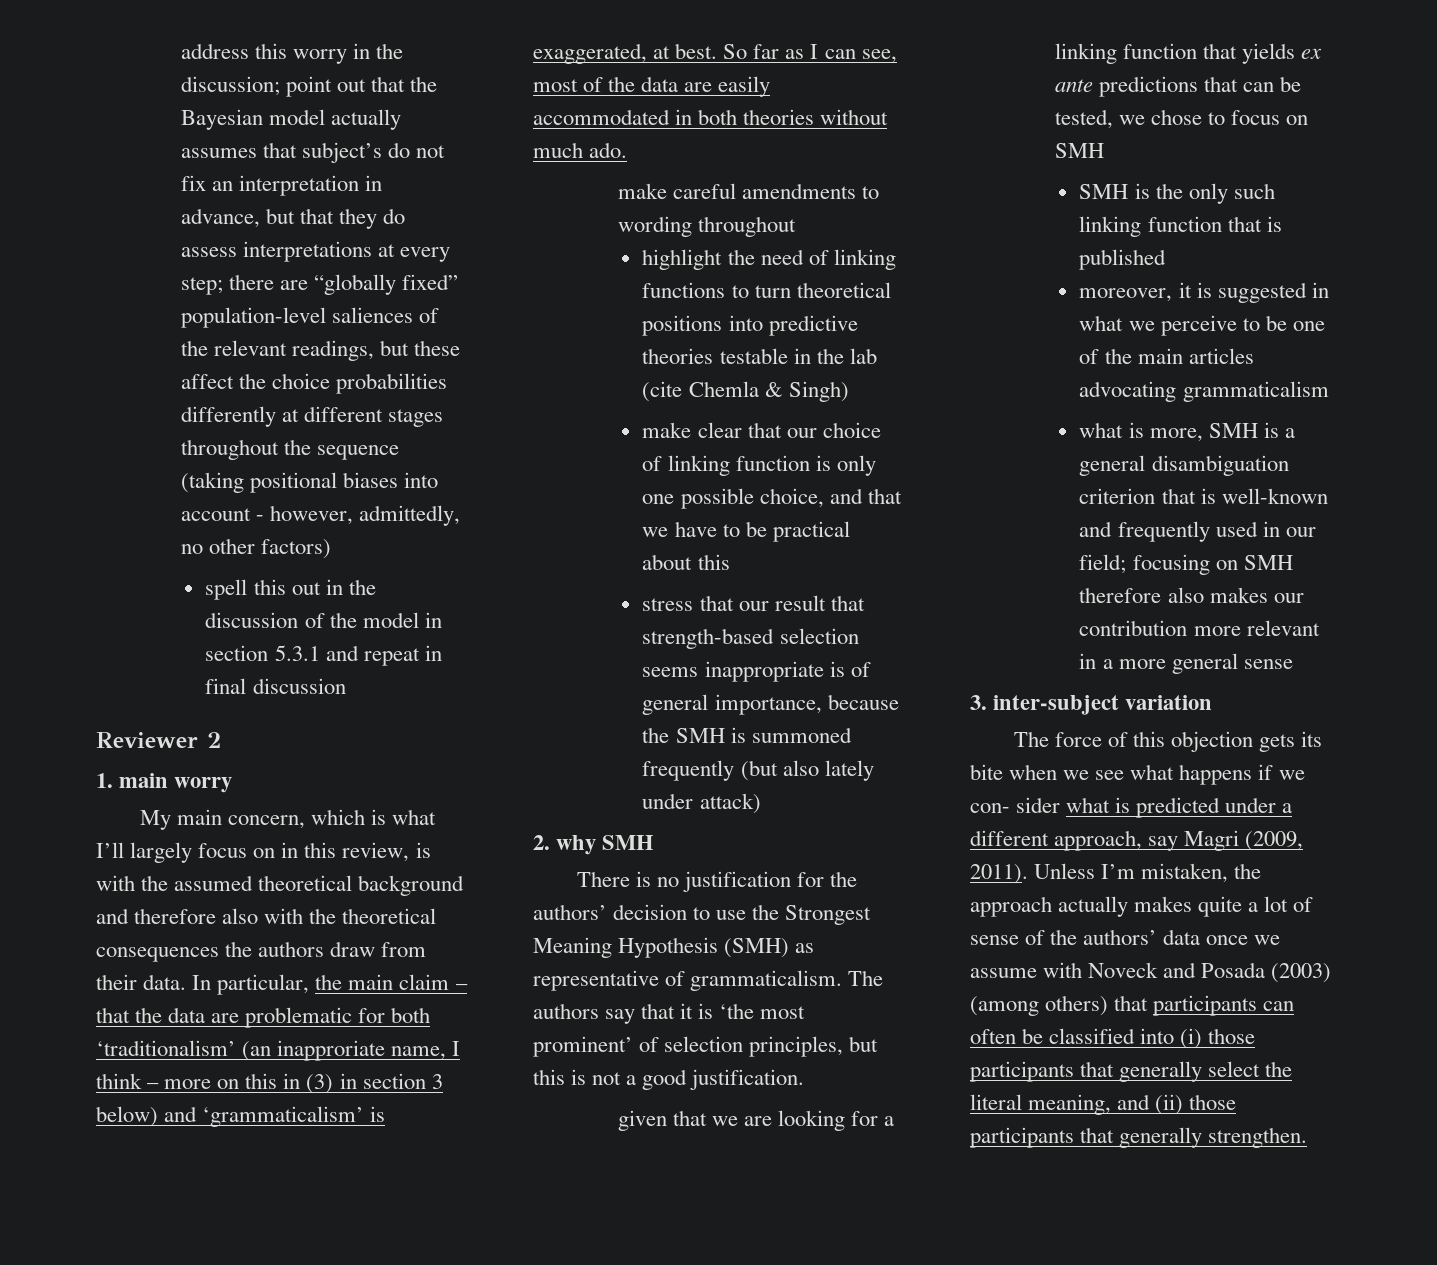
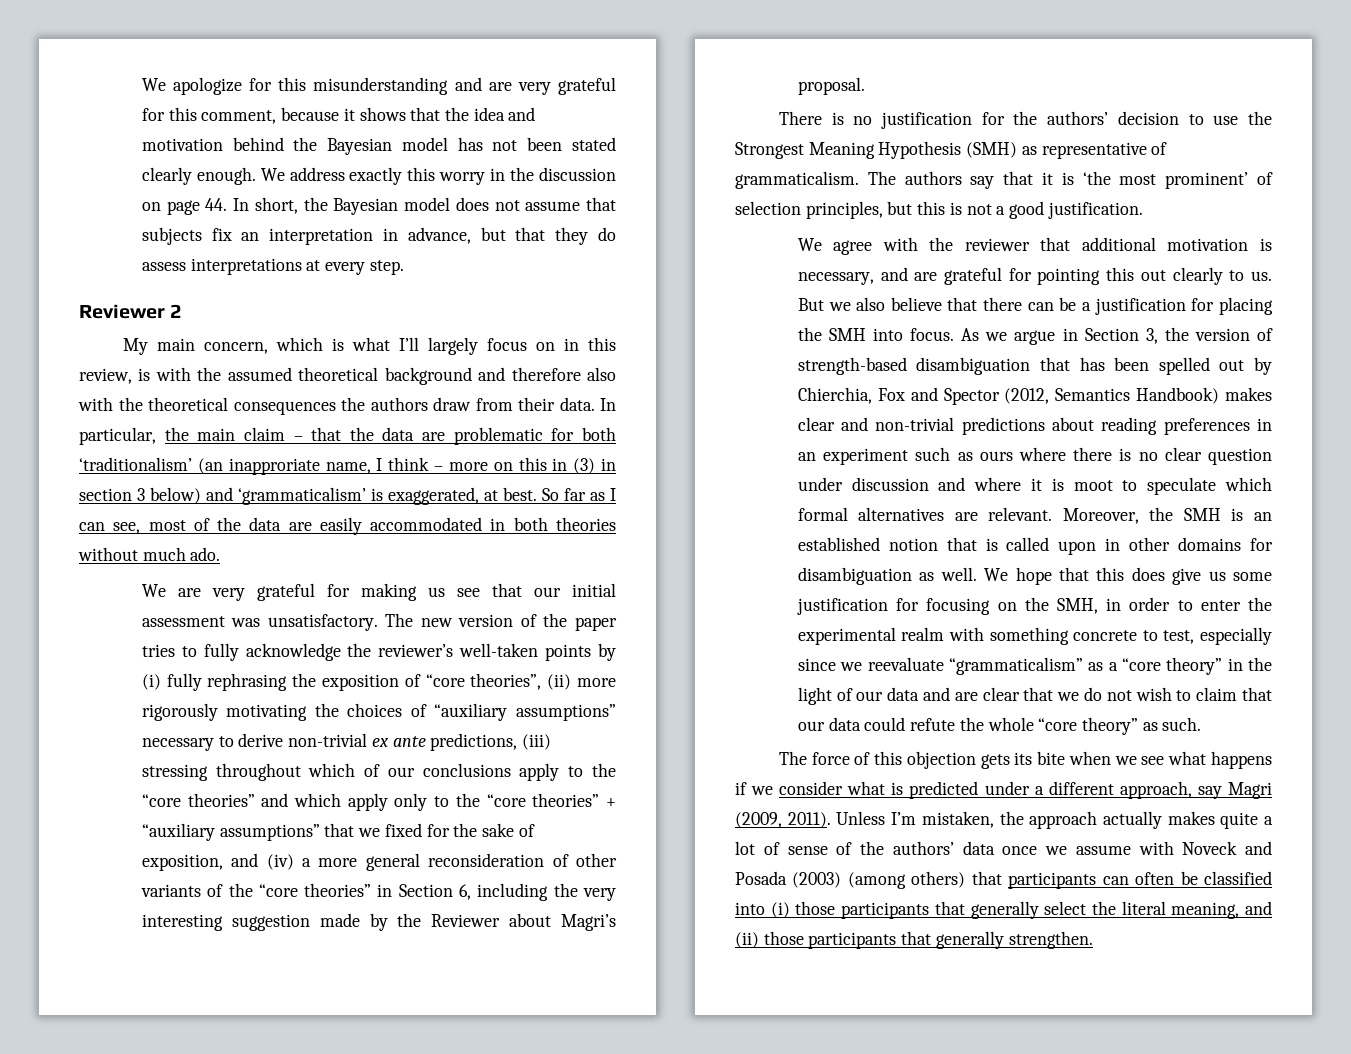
- address this worry in the discussion; point out that the Bayesian model actually assumes that subject’s do not fix an interpretation in advance, but that they do assess interpretations at every step; there are “globally fixed” population-level saliences of the relevant readings, but these affect the choice probabilities differently at different stages throughout the sequence (taking positional biases into account - however, admittedly, no other factors)
- spell this out in the discussion of the model in section 5.3.1 and repeat in final discussion
+ We apologize for this misunderstanding and are very grateful for this comment, because it shows that the idea and motivation behind the Bayesian model has not been stated clearly enough. We address exactly this worry in the discussion on page 44. In short, the Bayesian model does not assume that subjects fix an interpretation in advance, but that they do assess interpretations at every step.
- 1. main worry
- make careful amendments to wording throughout
- highlight the need of linking functions to turn theoretical positions into predictive theories testable in the lab (cite Chemla & Singh)
- make clear that our choice of linking function is only one possible choice, and that we have to be practical about this
- stress that our result that strength-based selection seems inappropriate is of general importance, because the SMH is summoned frequently (but also lately under attack)
- 2. why SMH
+ We are very grateful for making us see that our initial assessment was unsatisfactory. The new version of the paper tries to fully acknowledge the reviewer’s well-taken points by (i) fully rephrasing the exposition of “core theories”, (ii) more rigorously motivating the choices of “auxiliary assumptions” necessary to derive non-trivial ex ante predictions, (iii) stressing throughout which of our conclusions apply to the “core theories” and which apply only to the “core theories” + “auxiliary assumptions” that we fixed for the sake of exposition, and (iv) a more general reconsideration of other variants of the “core theories” in Section 6, including the very interesting suggestion made by the Reviewer about Magri’s proposal.
- given that we are looking for a linking function that yields ex ante predictions that can be tested, we chose to focus on SMH
- SMH is the only such linking function that is published
- moreover, it is suggested in what we perceive to be one of the main articles advocating grammaticalism
- what is more, SMH is a general disambiguation criterion that is well-known and frequently used in our field; focusing on SMH therefore also makes our contribution more relevant in a more general sense
- 3. inter-subject variation
+ We agree with the reviewer that additional motivation is necessary, and are grateful for pointing this out clearly to us. But we also believe that there can be a justification for placing the SMH into focus. As we argue in Section 3, the version of strength-based disambiguation that has been spelled out by Chierchia, Fox and Spector (2012, Semantics Handbook) makes clear and non-trivial predictions about reading preferences in an experiment such as ours where there is no clear question under discussion and where it is moot to speculate which formal alternatives are relevant. Moreover, the SMH is an established notion that is called upon in other domains for disambiguation as well. We hope that this does give us some justification for focusing on the SMH, in order to enter the experimental realm with something concrete to test, especially since we reevaluate “grammaticalism” as a “core theory” in the light of our data and are clear that we do not wish to claim that our data could refute the whole “core theory” as such.
- The force of this objection gets its bite when we see what happens if we con- sider what is predicted under a different approach, say Magri (2009, 2011).
+ The force of this objection gets its bite when we see what happens if we consider what is predicted under a different approach, say Magri (2009, 2011).

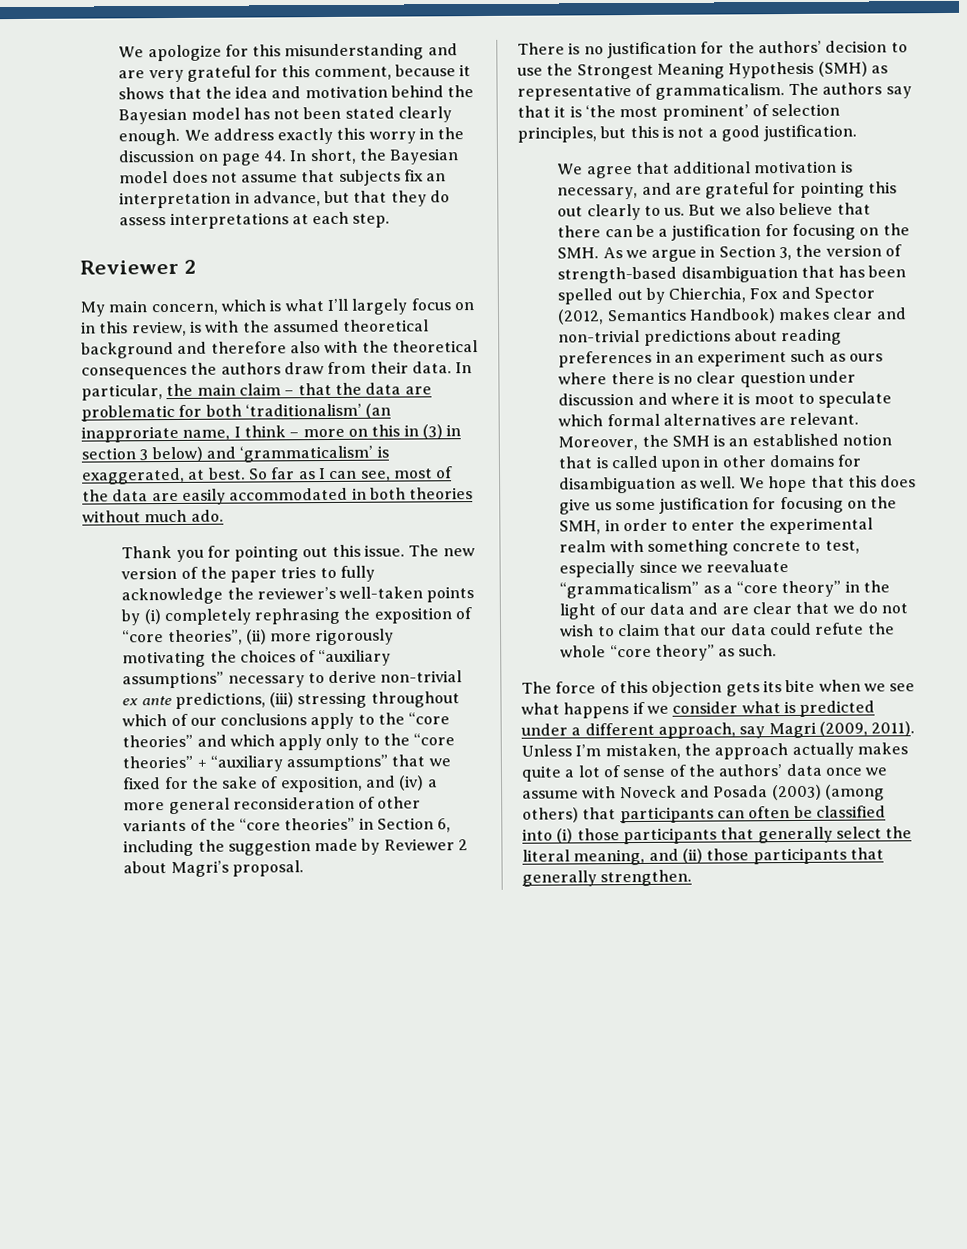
- We address exactly this worry in the discussion on page 44. In short, the Bayesian model does not assume that subjects fix an interpretation in advance, but that they do assess interpretations at every step.
+ We address exactly this worry in the discussion on page 44. In short, the Bayesian model does not assume that subjects fix an interpretation in advance, but that they do assess interpretations at each step.
- We are very grateful for making us see that our initial assessment was unsatisfactory.
+ Thank you for pointing out this issue.
- The new version of the paper tries to fully acknowledge the reviewer’s well-taken points by (i) fully rephrasing the exposition of “core theories”, (ii) more rigorously motivating the choices of “auxiliary assumptions” necessary to derive non-trivial ex ante predictions, (iii) stressing throughout which of our conclusions apply to the “core theories” and which apply only to the “core theories” + “auxiliary assumptions” that we fixed for the sake of exposition, and (iv) a more general reconsideration of other variants of the “core theories” in Section 6, including the very interesting suggestion made by the Reviewer about Magri’s proposal.
+ The new version of the paper tries to fully acknowledge the reviewer’s well-taken points by (i) completely rephrasing the exposition of “core theories”, (ii) more rigorously motivating the choices of “auxiliary assumptions” necessary to derive non-trivial ex ante predictions, (iii) stressing throughout which of our conclusions apply to the “core theories” and which apply only to the “core theories” + “auxiliary assumptions” that we fixed for the sake of exposition, and (iv) a more general reconsideration of other variants of the “core theories” in Section 6, including the suggestion made by Reviewer 2 about Magri’s proposal.
- We agree with the reviewer that additional motivation is necessary, and are grateful for pointing this out clearly to us.
+ We agree that additional motivation is necessary, and are grateful for pointing this out clearly to us.
- But we also believe that there can be a justification for placing the SMH into focus. As we argue in Section 3, the version of strength-based disambiguation that has been spelled out by Chierchia, Fox and Spector (2012, Semantics Handbook) makes clear and non-trivial predictions about reading preferences in an experiment such as ours where there is no clear question under discussion and where it is moot to speculate which formal alternatives are relevant.
+ But we also believe that there can be a justification for focusing on the SMH. As we argue in Section 3, the version of strength-based disambiguation that has been spelled out by Chierchia, Fox and Spector (2012, Semantics Handbook) makes clear and non-trivial predictions about reading preferences in an experiment such as ours where there is no clear question under discussion and where it is moot to speculate which formal alternatives are relevant.

